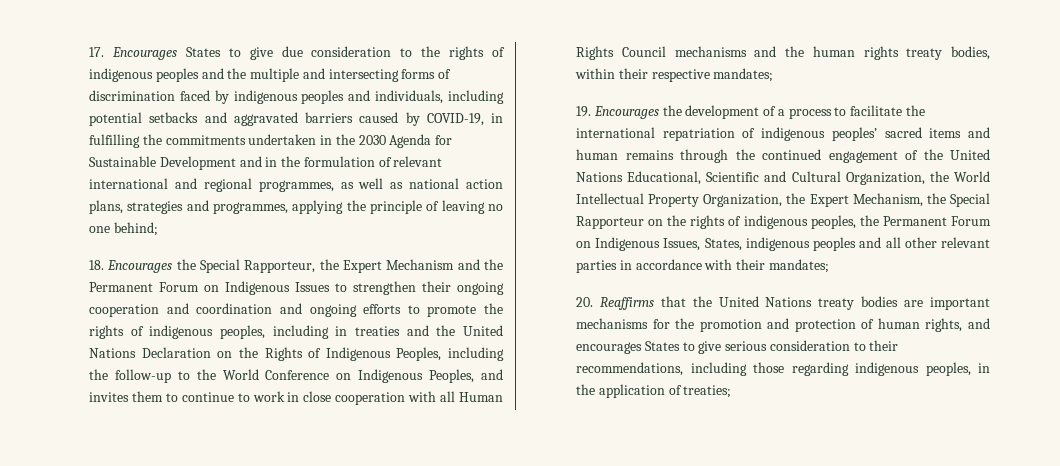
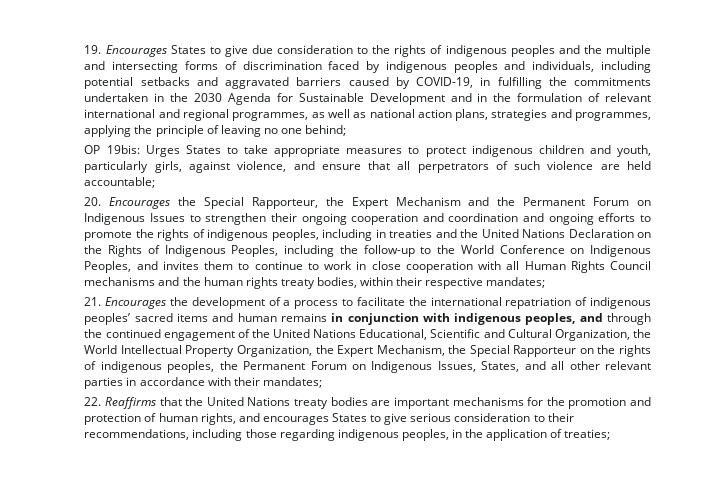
- 17. Encourages States to give due consideration to the rights of indigenous peoples and the multiple and intersecting forms of discrimination faced by indigenous peoples and individuals, including potential setbacks and aggravated barriers caused by COVID-19, in fulfilling the commitments undertaken in the 2030 Agenda for Sustainable Development and in the formulation of relevant international and regional programmes, as well as national action plans, strategies and programmes, applying the principle of leaving no one behind;
+ 19. Encourages States to give due consideration to the rights of indigenous peoples and the multiple and intersecting forms of discrimination faced by indigenous peoples and individuals, including potential setbacks and aggravated barriers caused by COVID-19, in fulfilling the commitments undertaken in the 2030 Agenda for Sustainable Development and in the formulation of relevant international and regional programmes, as well as national action plans, strategies and programmes, applying the principle of leaving no one behind;
- 18. Encourages the Special Rapporteur, the Expert Mechanism and the Permanent Forum on Indigenous Issues to strengthen their ongoing cooperation and coordination and ongoing efforts to promote the rights of indigenous peoples, including in treaties and the United Nations Declaration on the Rights of Indigenous Peoples, including the follow-up to the World Conference on Indigenous Peoples, and invites them to continue to work in close cooperation with all Human Rights Council mechanisms and the human rights treaty bodies, within their respective mandates;
+ OP 19bis: Urges States to take appropriate measures to protect indigenous children and youth, particularly girls, against violence, and ensure that all perpetrators of such violence are held accountable;
+ 20. Encourages the Special Rapporteur, the Expert Mechanism and the Permanent Forum on Indigenous Issues to strengthen their ongoing cooperation and coordination and ongoing efforts to promote the rights of indigenous peoples, including in treaties and the United Nations Declaration on the Rights of Indigenous Peoples, including the follow-up to the World Conference on Indigenous Peoples, and invites them to continue to work in close cooperation with all Human Rights Council mechanisms and the human rights treaty bodies, within their respective mandates;
- 19. Encourages the development of a process to facilitate the international repatriation of indigenous peoples’ sacred items and human remains through the continued engagement of the United Nations Educational, Scientific and Cultural Organization, the World Intellectual Property Organization, the Expert Mechanism, the Special Rapporteur on the rights of indigenous peoples, the Permanent Forum on Indigenous Issues, States, indigenous peoples and all other relevant parties in accordance with their mandates;
+ 21. Encourages the development of a process to facilitate the international repatriation of indigenous peoples’ sacred items and human remains in conjunction with indigenous peoples, and through the continued engagement of the United Nations Educational, Scientific and Cultural Organization, the World Intellectual Property Organization, the Expert Mechanism, the Special Rapporteur on the rights of indigenous peoples, the Permanent Forum on Indigenous Issues, States, and all other relevant parties in accordance with their mandates;
- 20. Reaffirms that the United Nations treaty bodies are important mechanisms for the promotion and protection of human rights, and encourages States to give serious consideration to their recommendations, including those regarding indigenous peoples, in the application of treaties;
+ 22. Reaffirms that the United Nations treaty bodies are important mechanisms for the promotion and protection of human rights, and encourages States to give serious consideration to their recommendations, including those regarding indigenous peoples, in the application of treaties;

